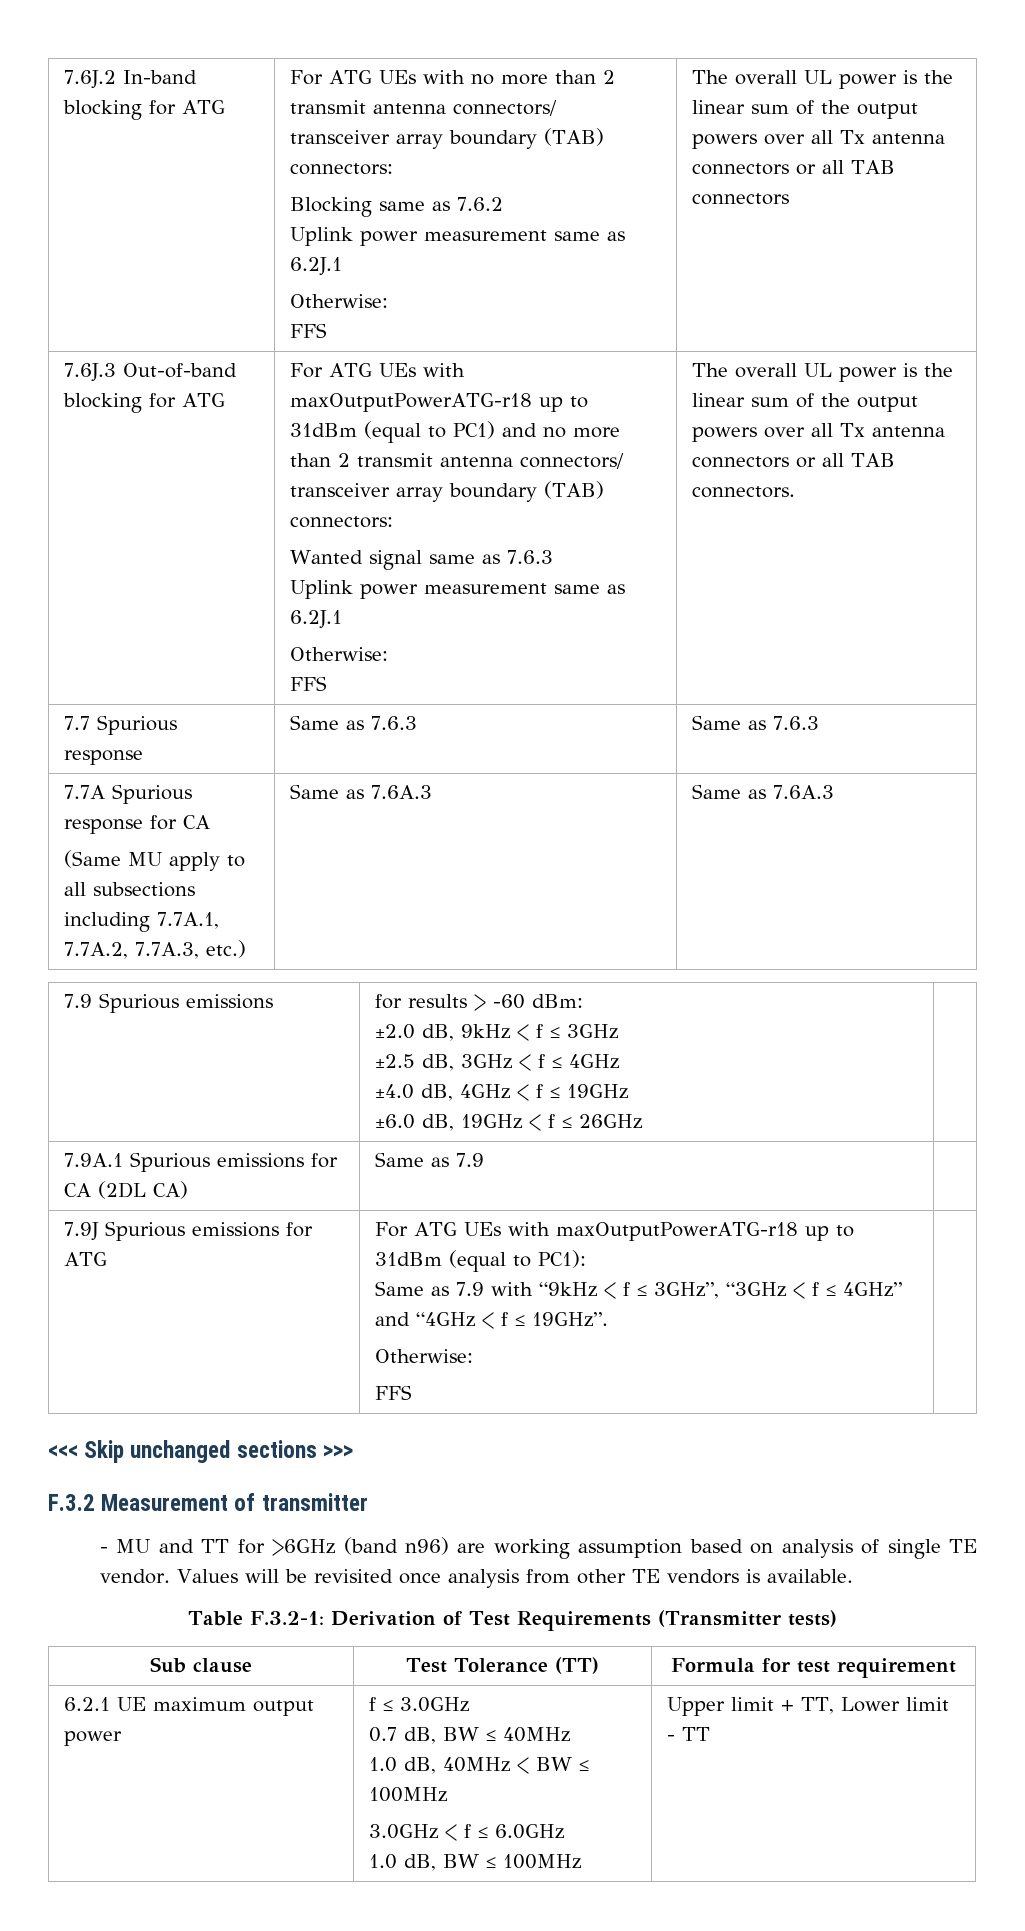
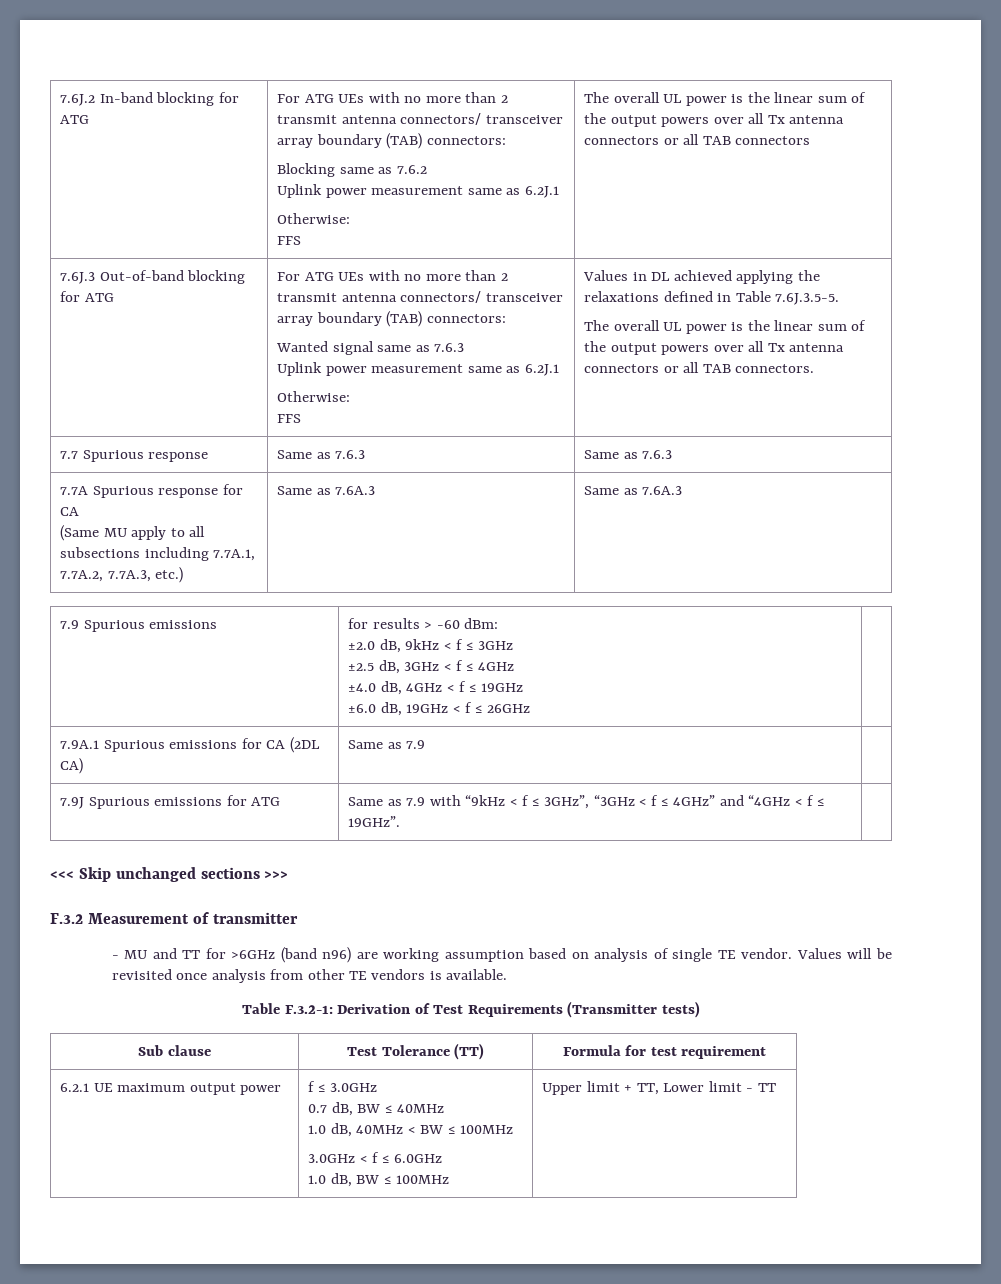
- 7.6J.3 Out-of-band blocking for ATG | For ATG UEs with maxOutputPowerATG-r18 up to 31dBm (equal to PC1) and no more than 2 transmit antenna connectors/ transceiver array boundary (TAB) connectors:
+ 7.6J.3 Out-of-band blocking for ATG | For ATG UEs with no more than 2 transmit antenna connectors/ transceiver array boundary (TAB) connectors:
+ Values in DL achieved applying the relaxations defined in Table 7.6J.3.5-5.
- 7.9J Spurious emissions for ATG | For ATG UEs with maxOutputPowerATG-r18 up to 31dBm (equal to PC1):
- Same as 7.9 with “9kHz < f ≤ 3GHz”, “3GHz < f ≤ 4GHz” and “4GHz < f ≤ 19GHz”.
- Otherwise:
- FFS |
+ 7.9J Spurious emissions for ATG | Same as 7.9 with “9kHz < f ≤ 3GHz”, “3GHz < f ≤ 4GHz” and “4GHz < f ≤ 19GHz”. |

